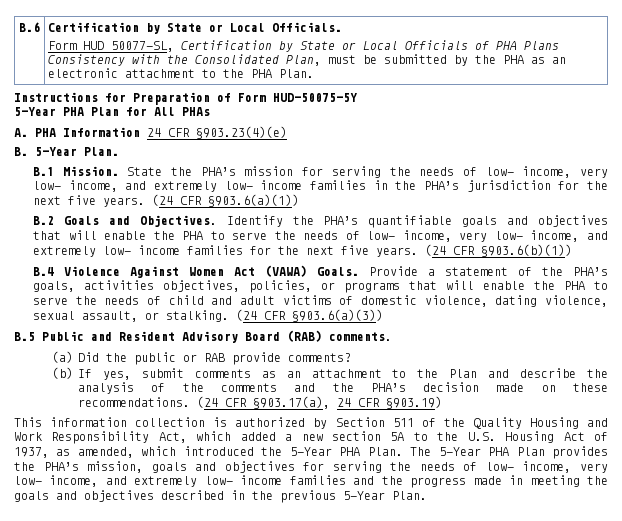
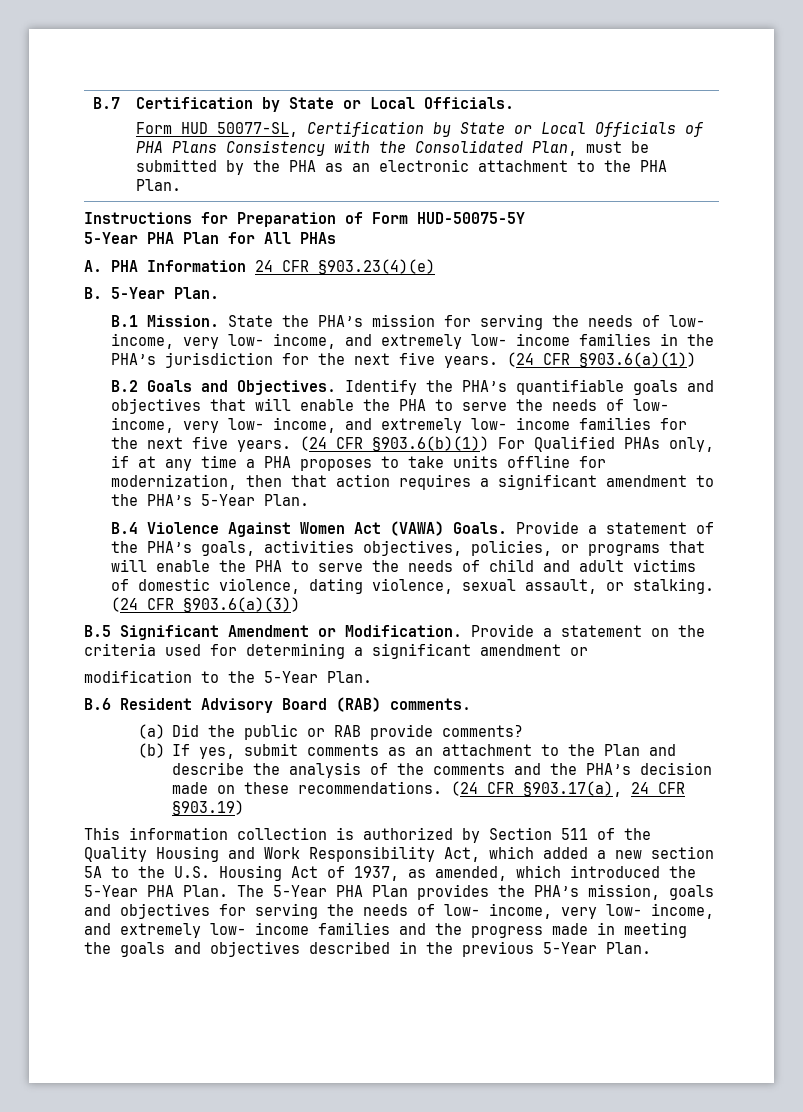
- B.6 | Certification by State or Local Officials.
+ B.7 | Certification by State or Local Officials.
- (24 CFR §903.6(b)(1))
+ (24 CFR §903.6(b)(1)) For Qualified PHAs only, if at any time a PHA proposes to take units offline for modernization, then that action requires a significant amendment to the PHA’s 5-Year Plan.
- B.5 Public and Resident Advisory Board (RAB) comments.
+ B.5 Significant Amendment or Modification. Provide a statement on the criteria used for determining a significant amendment or
+ modification to the 5-Year Plan.
+ B.6 Resident Advisory Board (RAB) comments.

